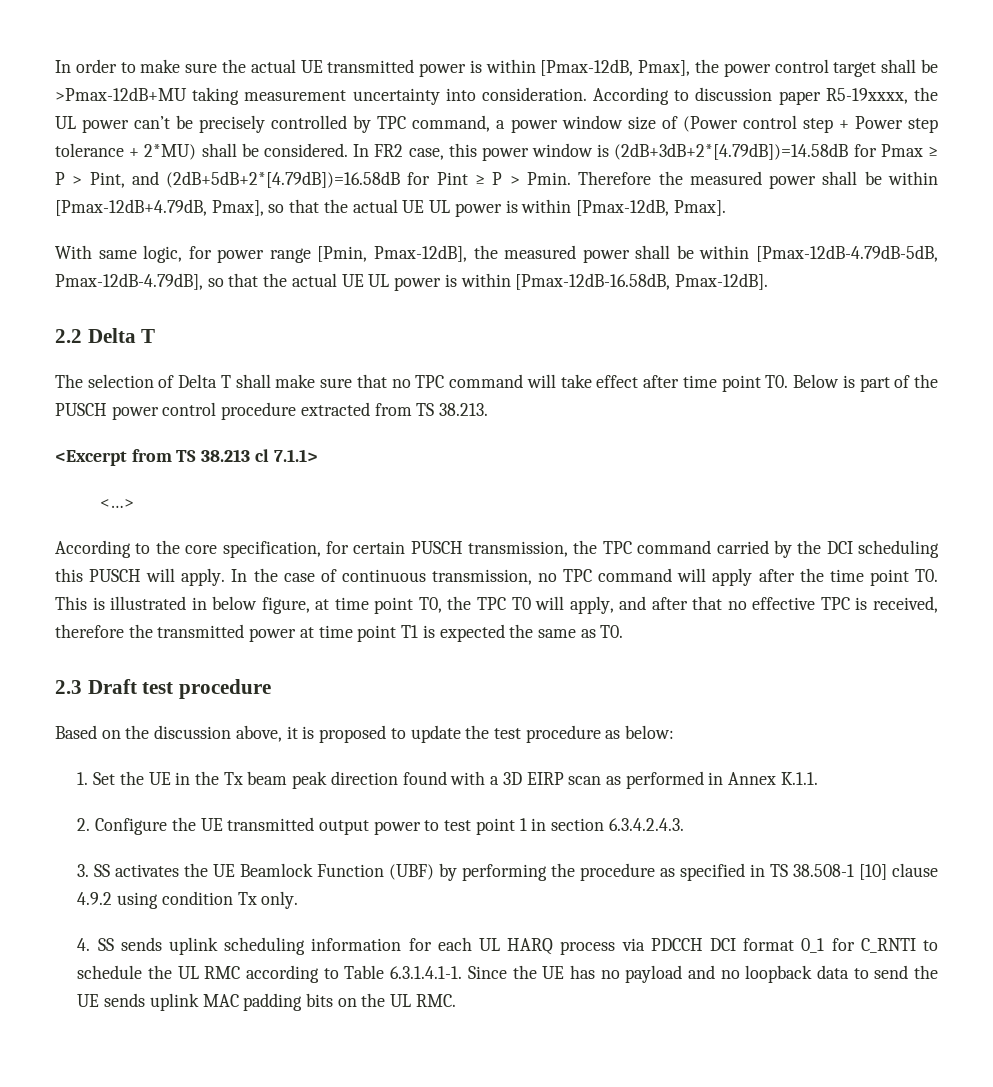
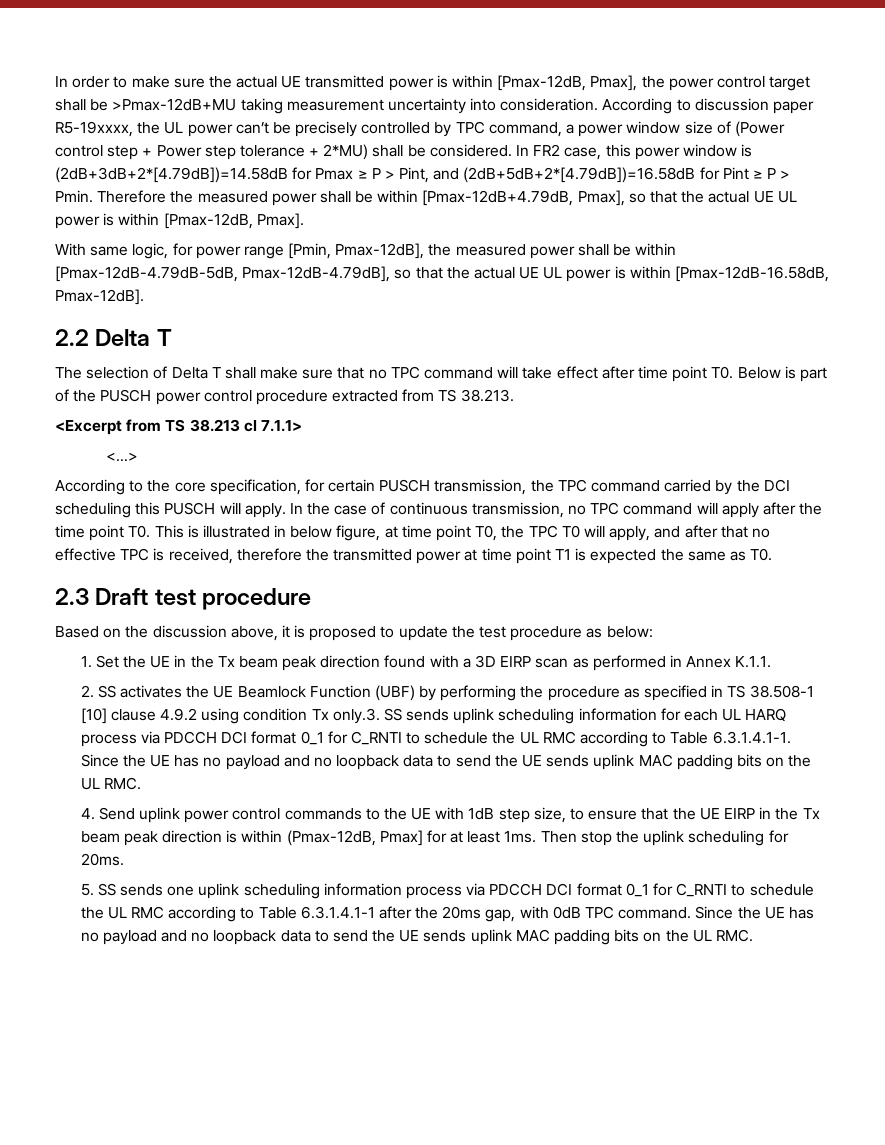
- 2. Configure the UE transmitted output power to test point 1 in section 6.3.4.2.4.3.
- 3. SS activates the UE Beamlock Function (UBF) by performing the procedure as specified in TS 38.508-1 [10] clause 4.9.2 using condition Tx only.
- 4. SS sends uplink scheduling information for each UL HARQ process via PDCCH DCI format 0_1 for C_RNTI to schedule the UL RMC according to Table 6.3.1.4.1-1. Since the UE has no payload and no loopback data to send the UE sends uplink MAC padding bits on the UL RMC.
+ 2. SS activates the UE Beamlock Function (UBF) by performing the procedure as specified in TS 38.508-1 [10] clause 4.9.2 using condition Tx only.3. SS sends uplink scheduling information for each UL HARQ process via PDCCH DCI format 0_1 for C_RNTI to schedule the UL RMC according to Table 6.3.1.4.1-1. Since the UE has no payload and no loopback data to send the UE sends uplink MAC padding bits on the UL RMC.
+ 4. Send uplink power control commands to the UE with 1dB step size, to ensure that the UE EIRP in the Tx beam peak direction is within (Pmax-12dB, Pmax] for at least 1ms. Then stop the uplink scheduling for 20ms.
+ 5. SS sends one uplink scheduling information process via PDCCH DCI format 0_1 for C_RNTI to schedule the UL RMC according to Table 6.3.1.4.1-1 after the 20ms gap, with 0dB TPC command. Since the UE has no payload and no loopback data to send the UE sends uplink MAC padding bits on the UL RMC.

